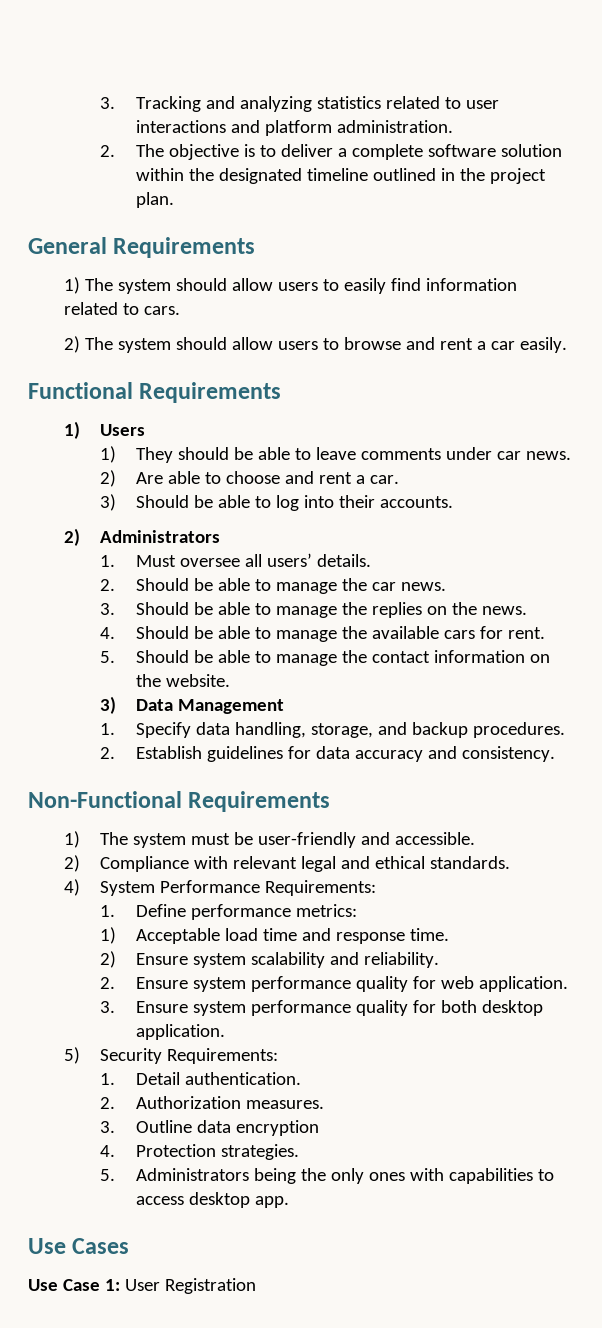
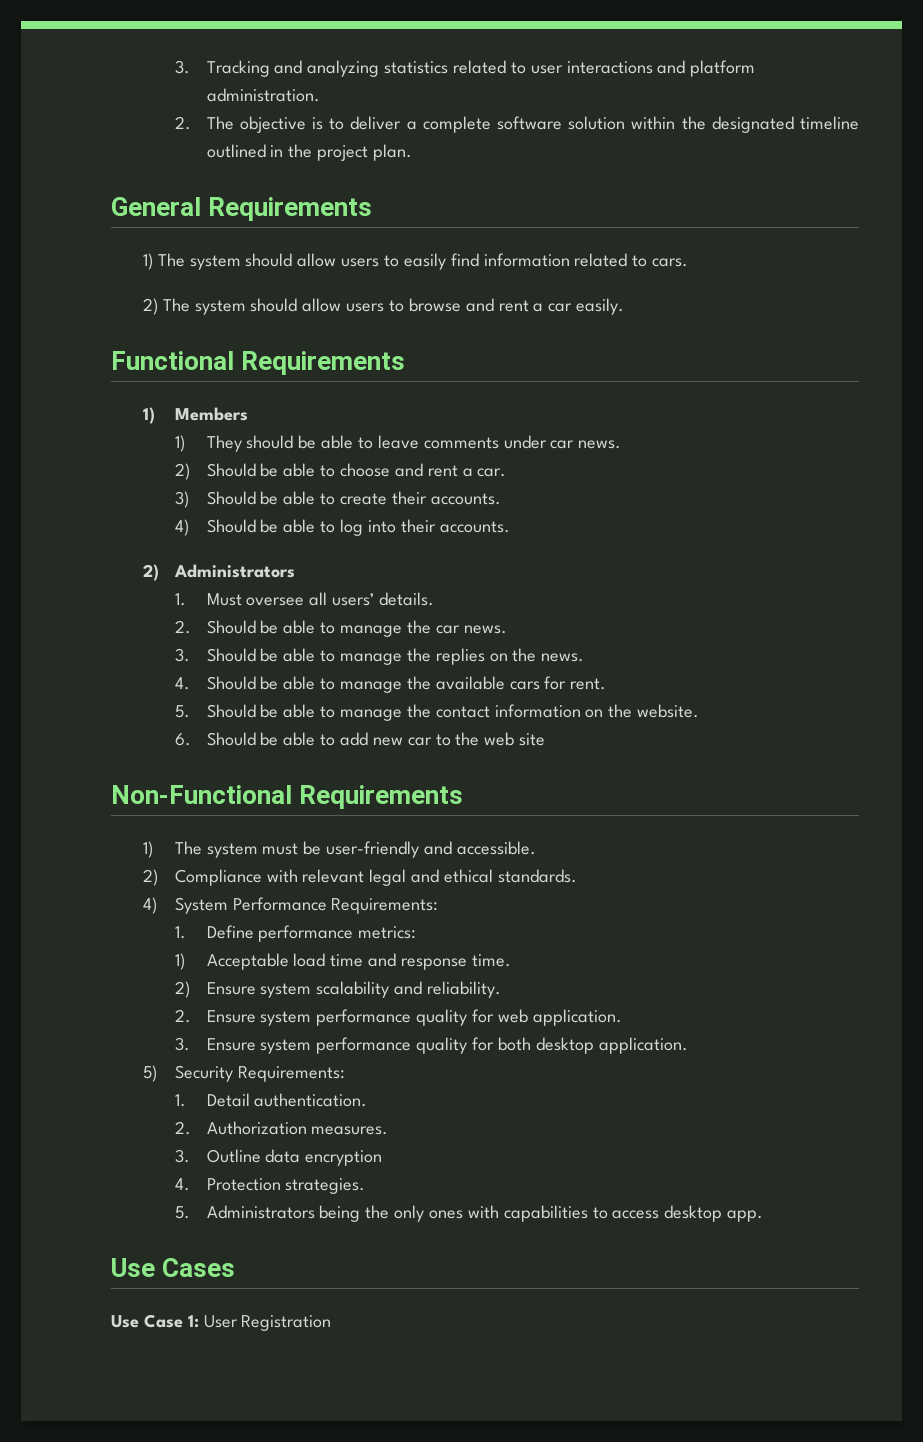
- 1) Users
+ 1) Members
- 2) Are able to choose and rent a car.
+ 2) Should be able to choose and rent a car.
- 3) Should be able to log into their accounts.
+ 3) Should be able to create their accounts.
+ 4) Should be able to log into their accounts.
- 3) Data Management
- 1. Specify data handling, storage, and backup procedures.
- 2. Establish guidelines for data accuracy and consistency.
+ 6. Should be able to add new car to the web site

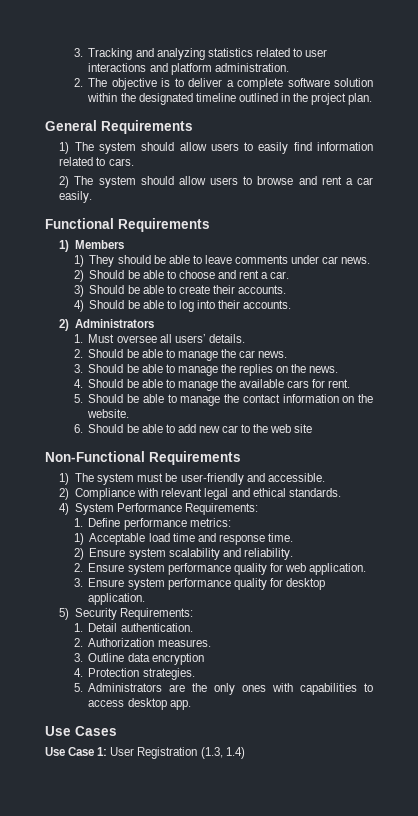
- 3. Ensure system performance quality for both desktop application.
+ 3. Ensure system performance quality for desktop application.
- 5. Administrators being the only ones with capabilities to access desktop app.
+ 5. Administrators are the only ones with capabilities to access desktop app.
- Use Case 1: User Registration
+ Use Case 1: User Registration (1.3, 1.4)

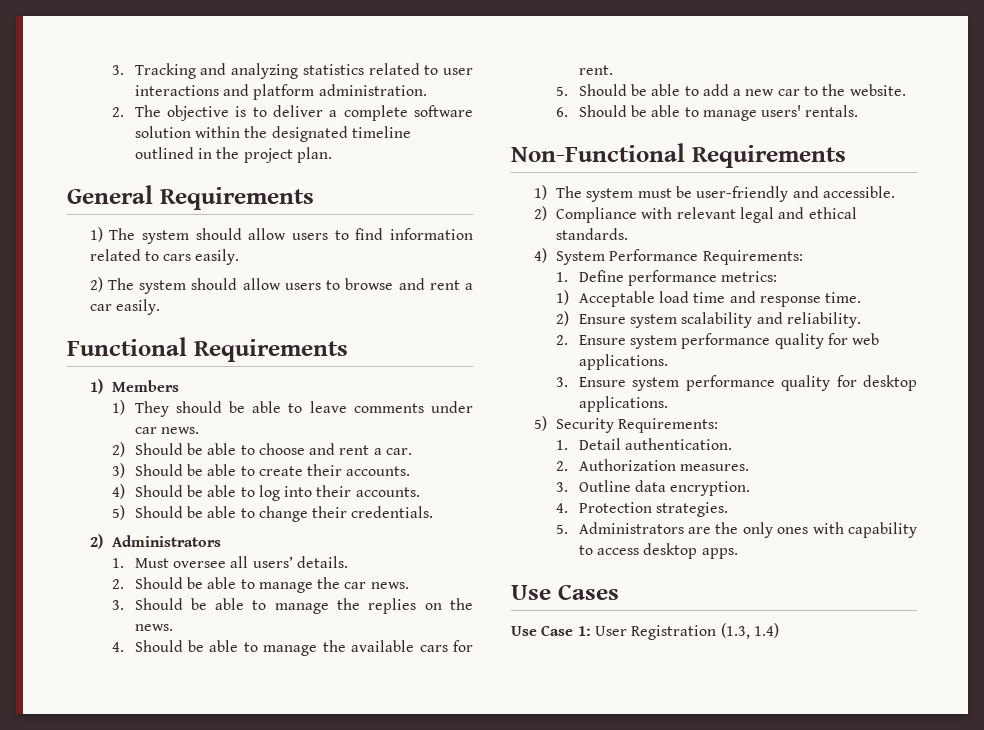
- 1) The system should allow users to easily find information related to cars.
+ 1) The system should allow users to find information related to cars easily.
+ 5) Should be able to change their credentials.
- 5. Should be able to manage the contact information on the website.
+ 5. Should be able to add a new car to the website.
- 6. Should be able to add new car to the web site
+ 6. Should be able to manage users' rentals.
- 2. Ensure system performance quality for web application.
+ 2. Ensure system performance quality for web applications.
- 3. Ensure system performance quality for desktop application.
+ 3. Ensure system performance quality for desktop applications.
- 3. Outline data encryption
+ 3. Outline data encryption.
- 5. Administrators are the only ones with capabilities to access desktop app.
+ 5. Administrators are the only ones with capability to access desktop apps.

